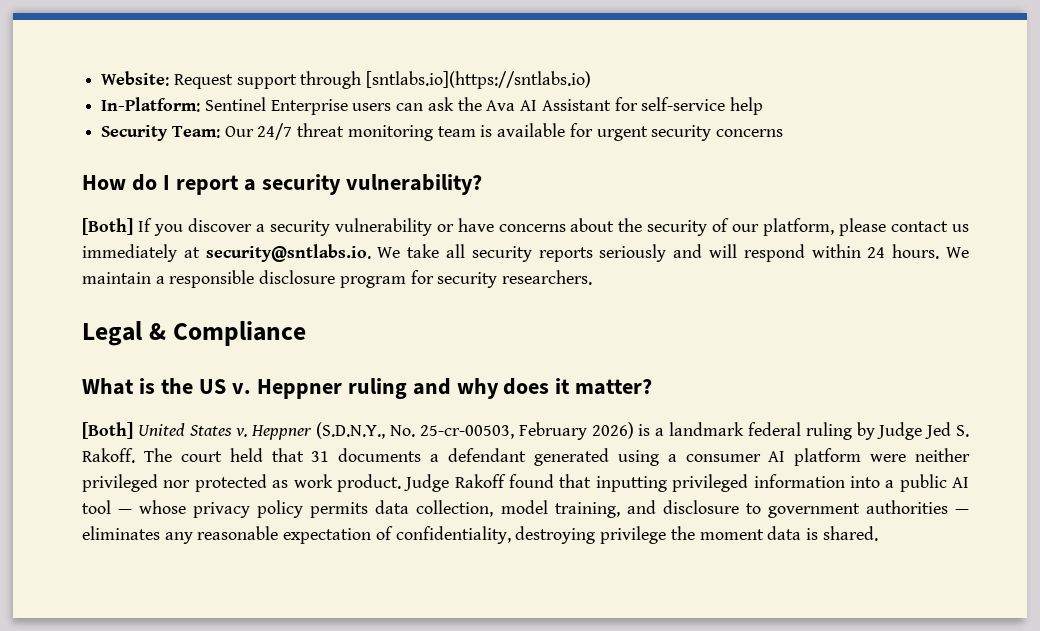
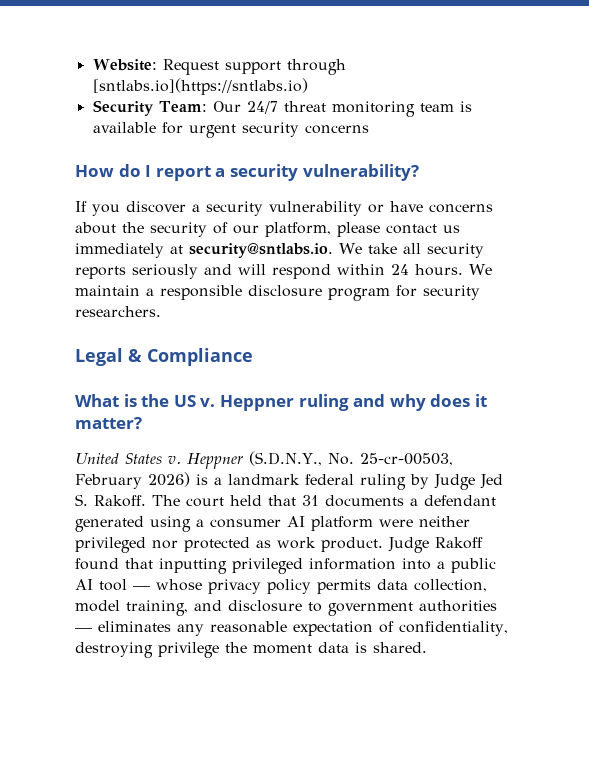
- In-Platform: Sentinel Enterprise users can ask the Ava AI Assistant for self-service help
- [Both] If you discover a security vulnerability or have concerns about the security of our platform, please contact us immediately at security@sntlabs.io. We take all security reports seriously and will respond within 24 hours.
+ If you discover a security vulnerability or have concerns about the security of our platform, please contact us immediately at security@sntlabs.io. We take all security reports seriously and will respond within 24 hours.
- [Both] United States v.
+ United States v.

